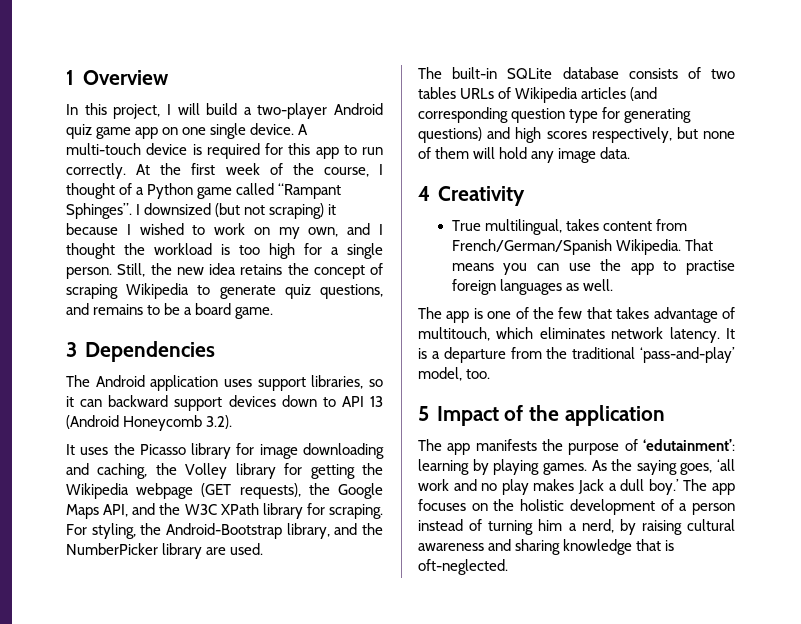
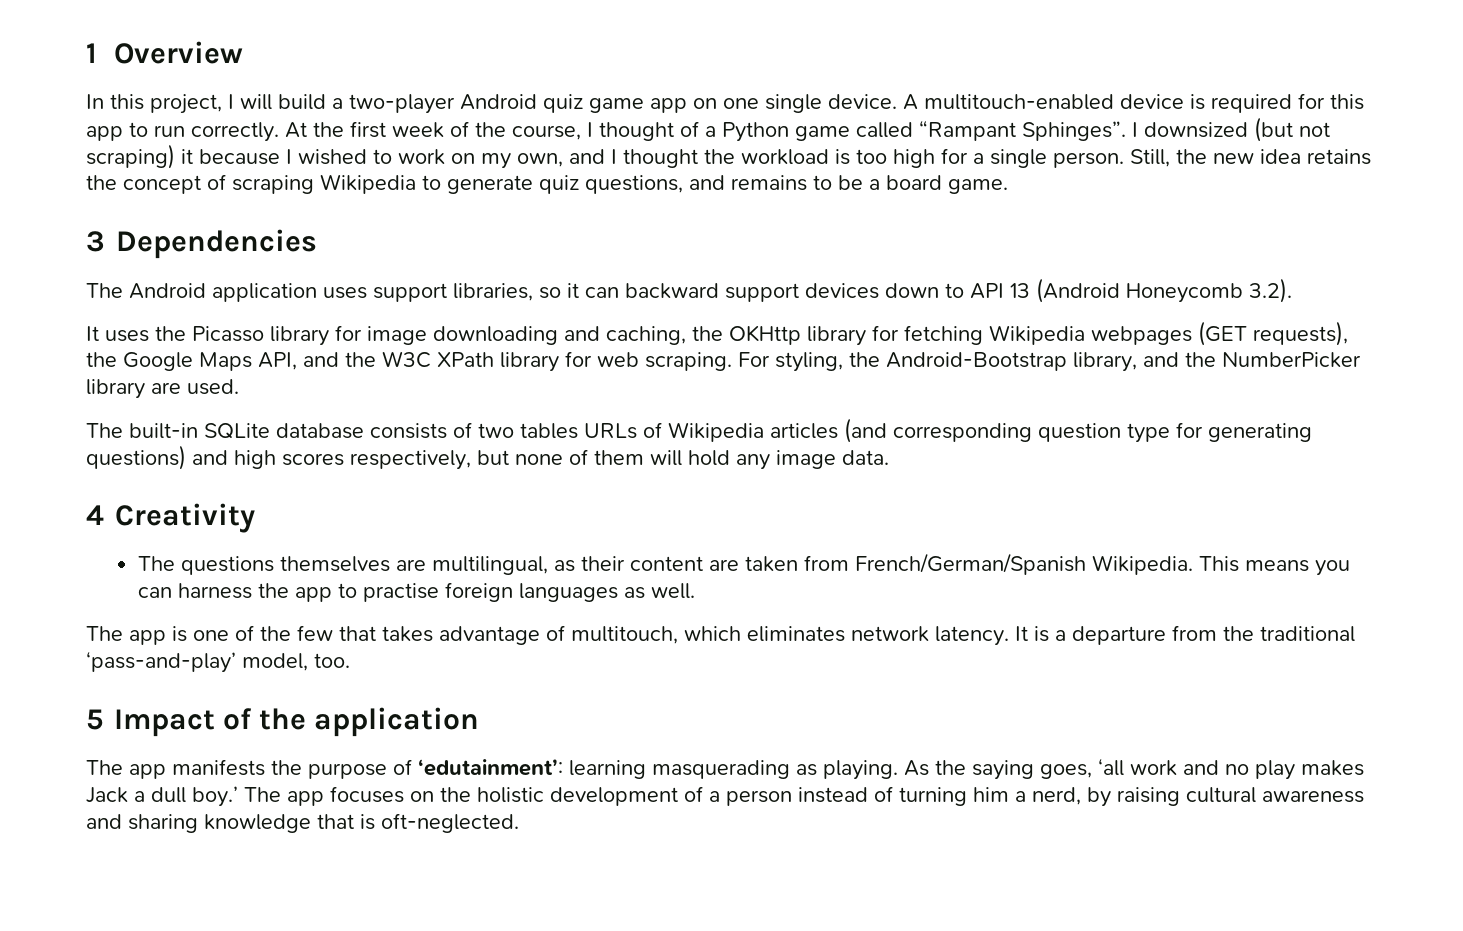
- A multi-touch device is required for this app to run correctly.
+ A multitouch-enabled device is required for this app to run correctly.
- It uses the Picasso library for image downloading and caching, the Volley library for getting the Wikipedia webpage (GET requests), the Google Maps API, and the W3C XPath library for scraping.
+ It uses the Picasso library for image downloading and caching, the OKHttp library for fetching Wikipedia webpages (GET requests), the Google Maps API, and the W3C XPath library for web scraping.
- True multilingual, takes content from French/German/Spanish Wikipedia.
+ The questions themselves are multilingual, as their content are taken from French/German/Spanish Wikipedia.
- That means you can use the app to practise foreign languages as well.
+ This means you can harness the app to practise foreign languages as well.
- The app manifests the purpose of ‘edutainment’: learning by playing games.
+ The app manifests the purpose of ‘edutainment’: learning masquerading as playing.

